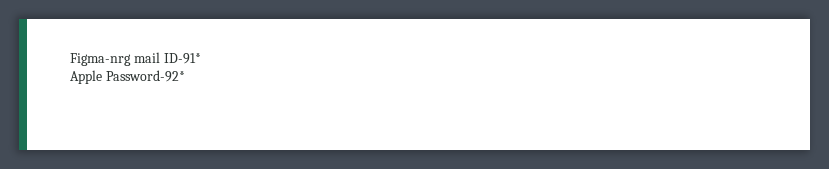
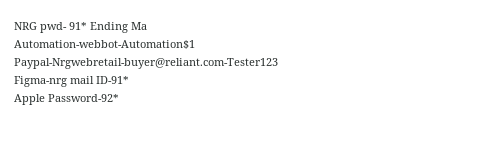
+ NRG pwd- 91* Ending Ma
+ Automation-webbot-Automation$1
+ Paypal-Nrgwebretail-buyer@reliant.com-Tester123

